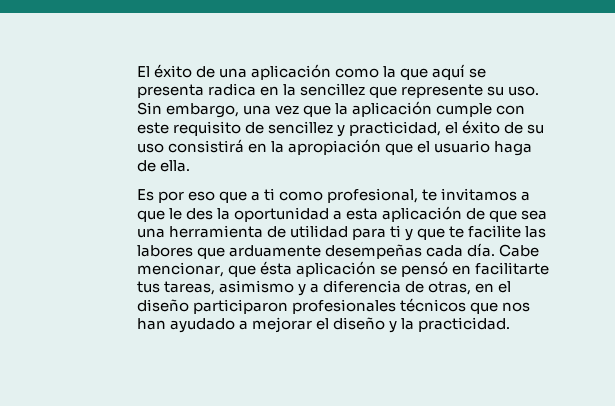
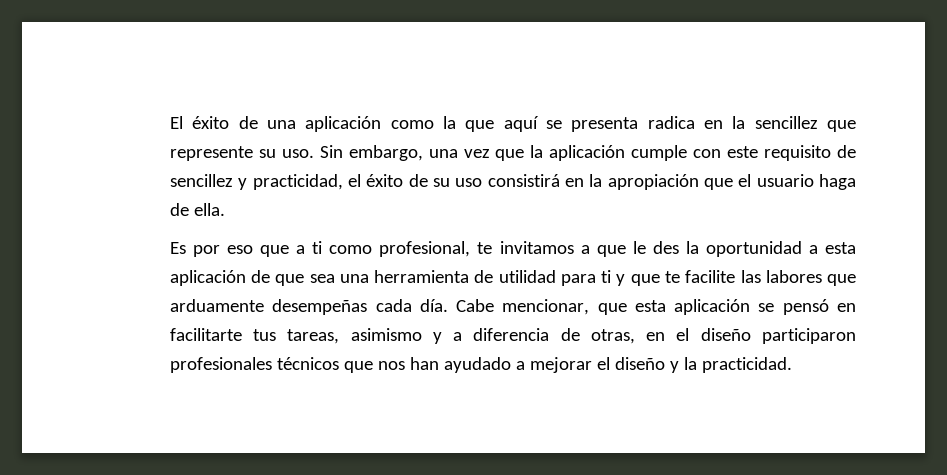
- Cabe mencionar, que ésta aplicación se pensó en facilitarte tus tareas, asimismo y a diferencia de otras, en el diseño participaron profesionales técnicos que nos han ayudado a mejorar el diseño y la practicidad.
+ Cabe mencionar, que esta aplicación se pensó en facilitarte tus tareas, asimismo y a diferencia de otras, en el diseño participaron profesionales técnicos que nos han ayudado a mejorar el diseño y la practicidad.

